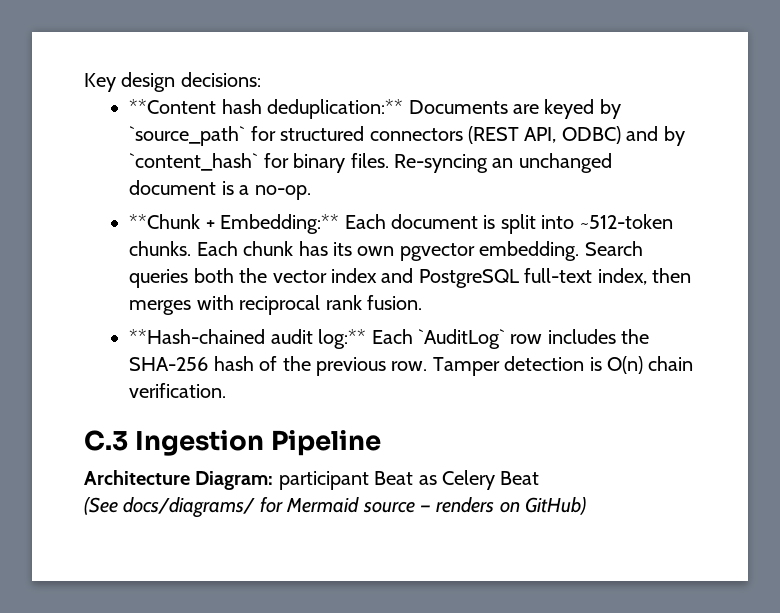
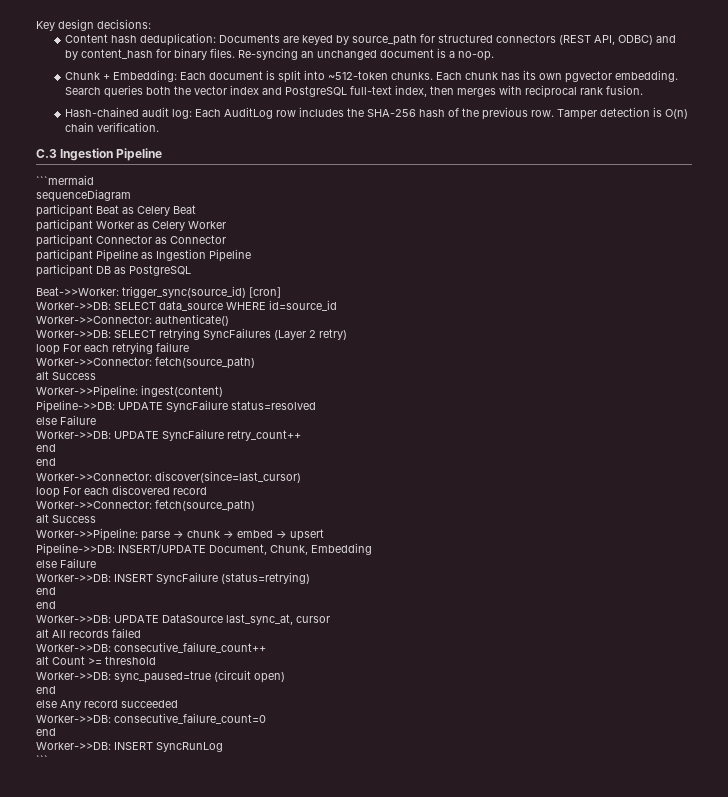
- **Content hash deduplication:** Documents are keyed by `source_path` for structured connectors (REST API, ODBC) and by `content_hash` for binary files.
+ Content hash deduplication: Documents are keyed by source_path for structured connectors (REST API, ODBC) and by content_hash for binary files.
- **Chunk + Embedding:** Each document is split into ~512-token chunks.
+ Chunk + Embedding: Each document is split into ~512-token chunks.
- **Hash-chained audit log:** Each `AuditLog` row includes the SHA-256 hash of the previous row.
+ Hash-chained audit log: Each AuditLog row includes the SHA-256 hash of the previous row.
- Architecture Diagram: participant Beat as Celery Beat
+ ```mermaid
+ sequenceDiagram
+ participant Beat as Celery Beat
- (See docs/diagrams/ for Mermaid source — renders on GitHub)
+ participant Worker as Celery Worker
+ participant Connector as Connector
+ participant Pipeline as Ingestion Pipeline
+ participant DB as PostgreSQL
+ Beat->>Worker: trigger_sync(source_id) [cron]
+ Worker->>DB: SELECT data_source WHERE id=source_id
+ Worker->>Connector: authenticate()
+ Worker->>DB: SELECT retrying SyncFailures (Layer 2 retry)
+ loop For each retrying failure
+ Worker->>Connector: fetch(source_path)
+ alt Success
+ Worker->>Pipeline: ingest(content)
+ Pipeline->>DB: UPDATE SyncFailure status=resolved
+ else Failure
+ Worker->>DB: UPDATE SyncFailure retry_count++
+ end
+ end
+ Worker->>Connector: discover(since=last_cursor)
+ loop For each discovered record
+ Worker->>Connector: fetch(source_path)
+ alt Success
+ Worker->>Pipeline: parse → chunk → embed → upsert
+ Pipeline->>DB: INSERT/UPDATE Document, Chunk, Embedding
+ else Failure
+ Worker->>DB: INSERT SyncFailure (status=retrying)
+ end
+ end
+ Worker->>DB: UPDATE DataSource last_sync_at, cursor
+ alt All records failed
+ Worker->>DB: consecutive_failure_count++
+ alt Count >= threshold
+ Worker->>DB: sync_paused=true (circuit open)
+ end
+ else Any record succeeded
+ Worker->>DB: consecutive_failure_count=0
+ end
+ Worker->>DB: INSERT SyncRunLog
+ ```

